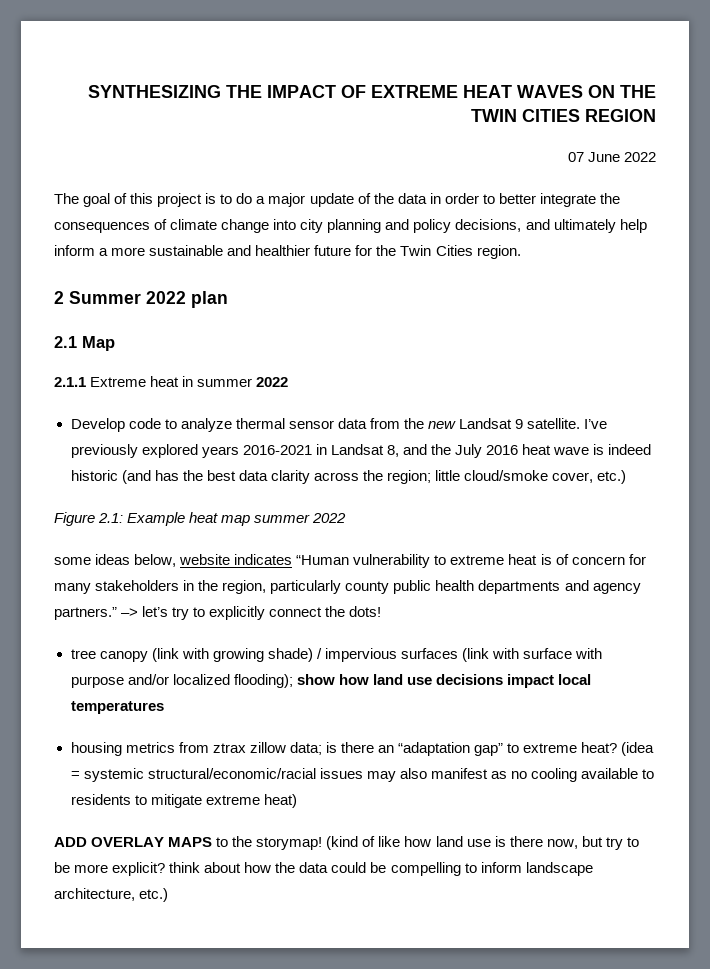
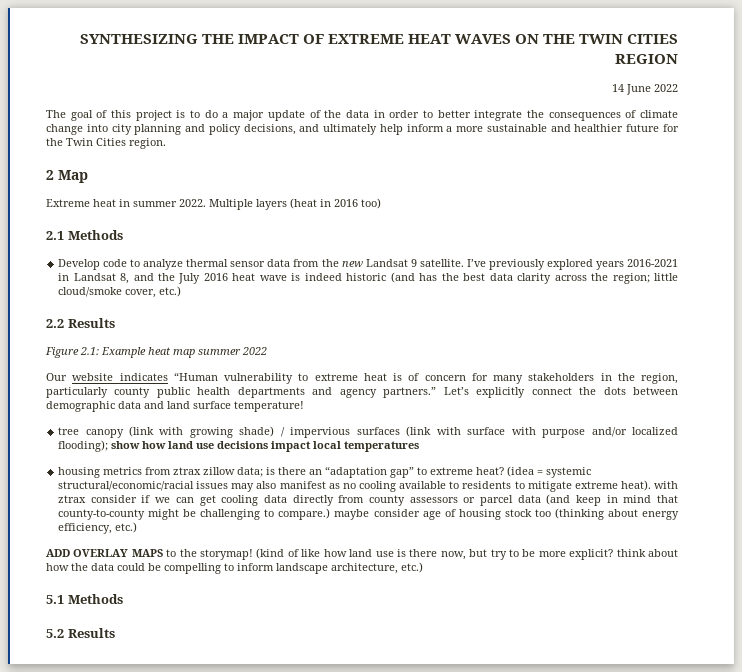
- 07 June 2022
+ 14 June 2022
- 2 Summer 2022 plan
- 2.1 Map
+ 2 Map
- 2.1.1 Extreme heat in summer 2022
+ Extreme heat in summer 2022. Multiple layers (heat in 2016 too)
+ 2.1 Methods
+ 2.2 Results
- some ideas below, website indicates “Human vulnerability to extreme heat is of concern for many stakeholders in the region, particularly county public health departments and agency partners.”
+ Our website indicates “Human vulnerability to extreme heat is of concern for many stakeholders in the region, particularly county public health departments and agency partners.”
- –> let’s try to explicitly connect the dots!
+ Let’s explicitly connect the dots between demographic data and land surface temperature!
- (idea = systemic structural/economic/racial issues may also manifest as no cooling available to residents to mitigate extreme heat)
+ (idea = systemic structural/economic/racial issues may also manifest as no cooling available to residents to mitigate extreme heat). with ztrax consider if we can get cooling data directly from county assessors or parcel data (and keep in mind that county-to-county might be challenging to compare.) maybe consider age of housing stock too (thinking about energy efficiency, etc.)
+ 5.1 Methods
+ 5.2 Results

